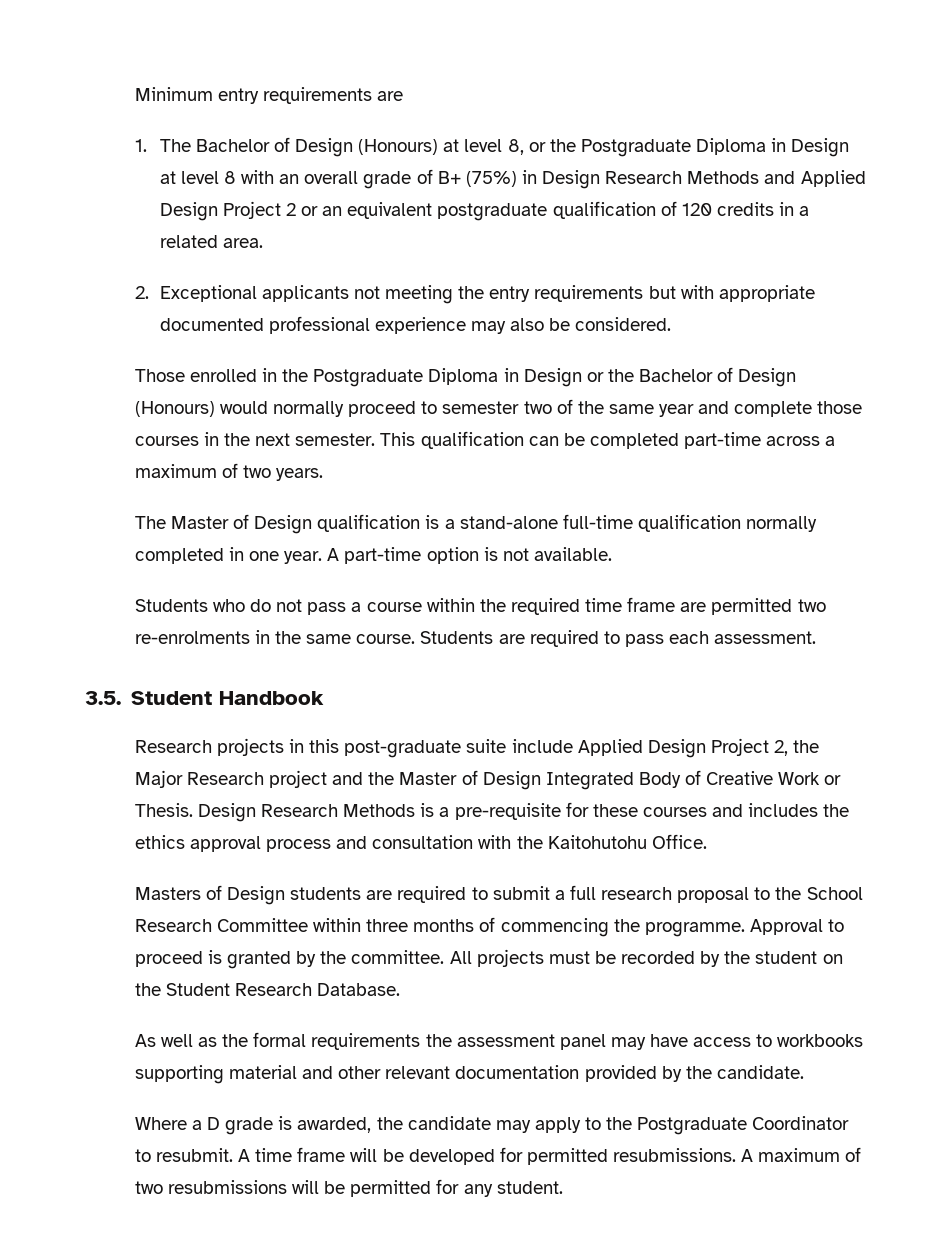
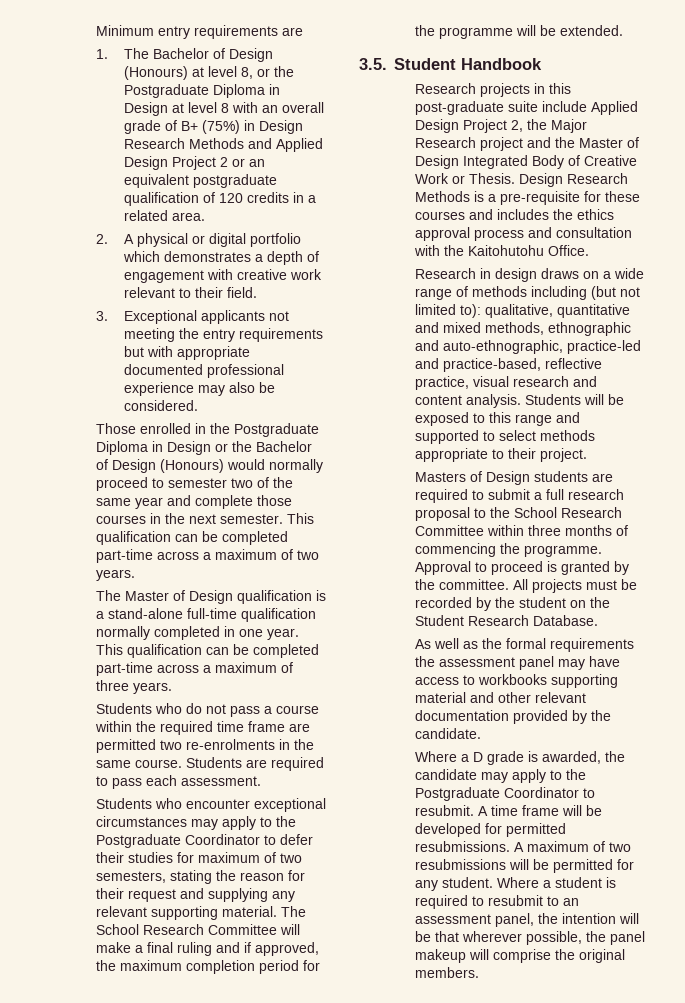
- 2. Exceptional applicants not meeting the entry requirements but with appropriate documented professional experience may also be considered.
+ 2. A physical or digital portfolio which demonstrates a depth of engagement with creative work relevant to their field.
+ 3. Exceptional applicants not meeting the entry requirements but with appropriate documented professional experience may also be considered.
- A part-time option is not available.
+ This qualification can be completed part-time across a maximum of three years.
+ Students who encounter exceptional circumstances may apply to the Postgraduate Coordinator to defer their studies for maximum of two semesters, stating the reason for their request and supplying any relevant supporting material. The School Research Committee will make a final ruling and if approved, the maximum completion period for the programme will be extended.
+ Research in design draws on a wide range of methods including (but not limited to): qualitative, quantitative and mixed methods, ethnographic and auto-ethnographic, practice-led and practice-based, reflective practice, visual research and content analysis. Students will be exposed to this range and supported to select methods appropriate to their project.
+ Where a student is required to resubmit to an assessment panel, the intention will be that wherever possible, the panel makeup will comprise the original members.

